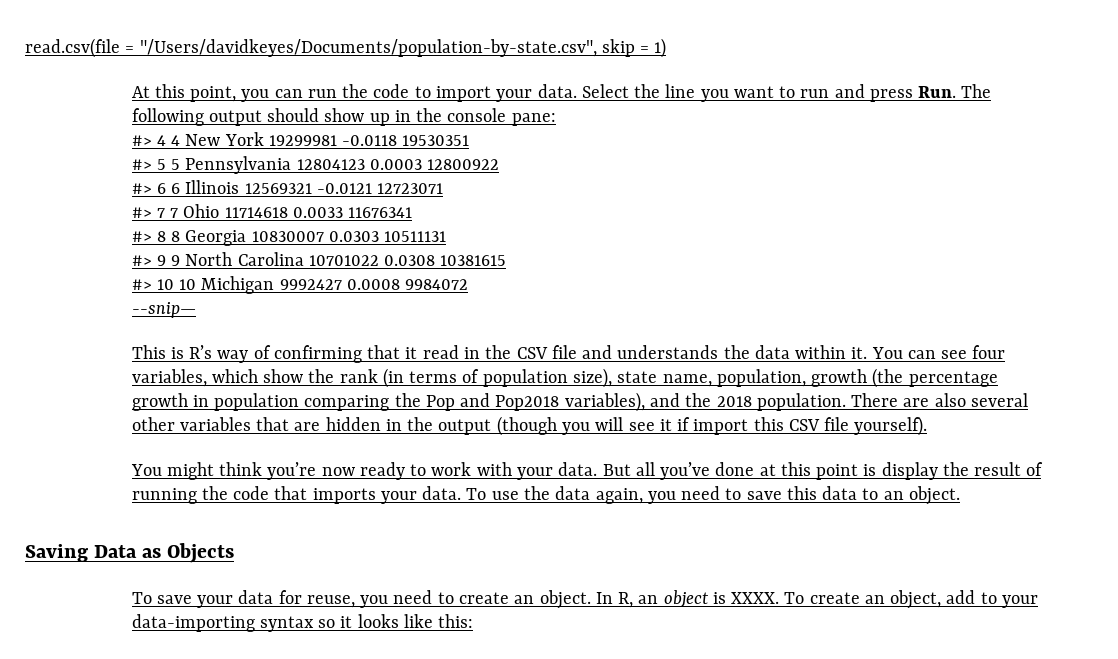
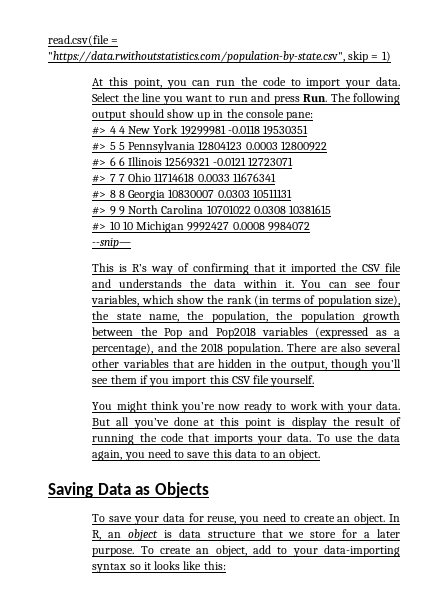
- read.csv(file = "/Users/davidkeyes/Documents/population-by-state.csv", skip = 1)
+ read.csv(file = "https://data.rwithoutstatistics.com/population-by-state.csv", skip = 1)
- This is R’s way of confirming that it read in the CSV file and understands the data within it.
+ This is R’s way of confirming that it imported the CSV file and understands the data within it.
- You can see four variables, which show the rank (in terms of population size), state name, population, growth (the percentage growth in population comparing the Pop and Pop2018 variables), and the 2018 population.
+ You can see four variables, which show the rank (in terms of population size), the state name, the population, the population growth between the Pop and Pop2018 variables (expressed as a percentage), and the 2018 population.
- There are also several other variables that are hidden in the output (though you will see it if import this CSV file yourself).
+ There are also several other variables that are hidden in the output, though you’ll see them if you import this CSV file yourself.
- In R, an object is XXXX.
+ In R, an object is data structure that we store for a later purpose.

